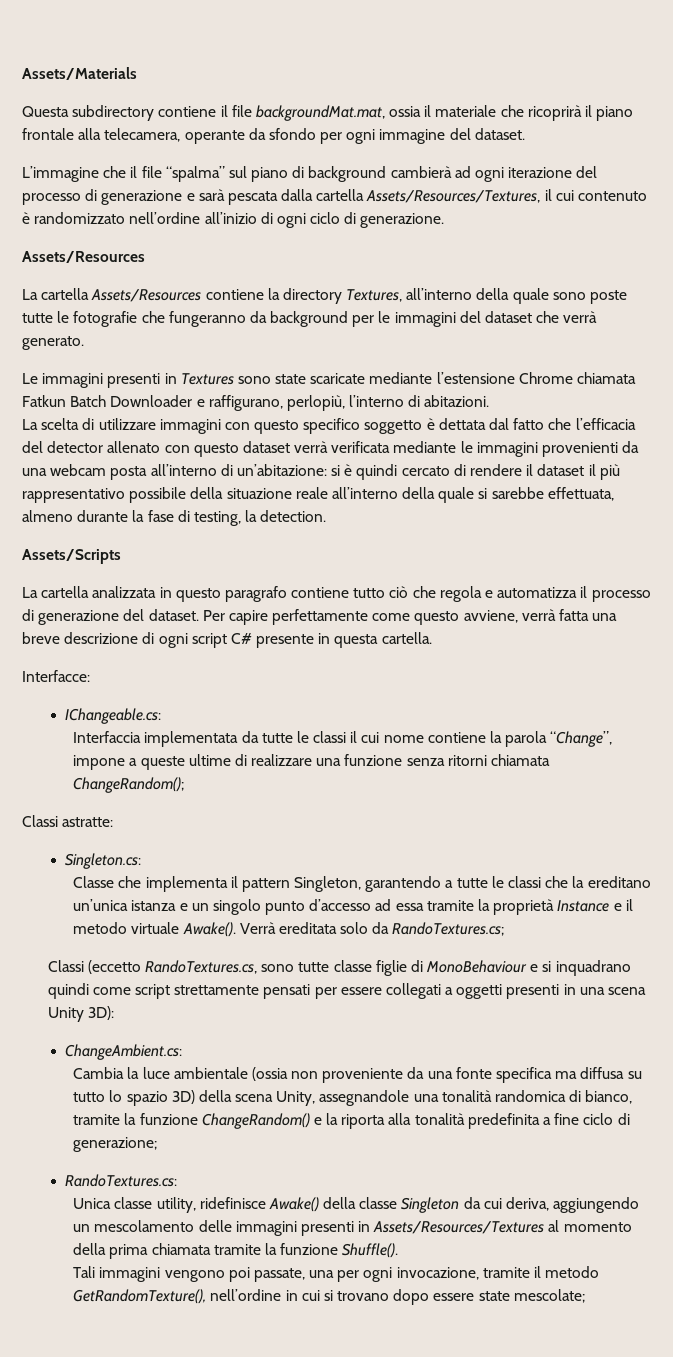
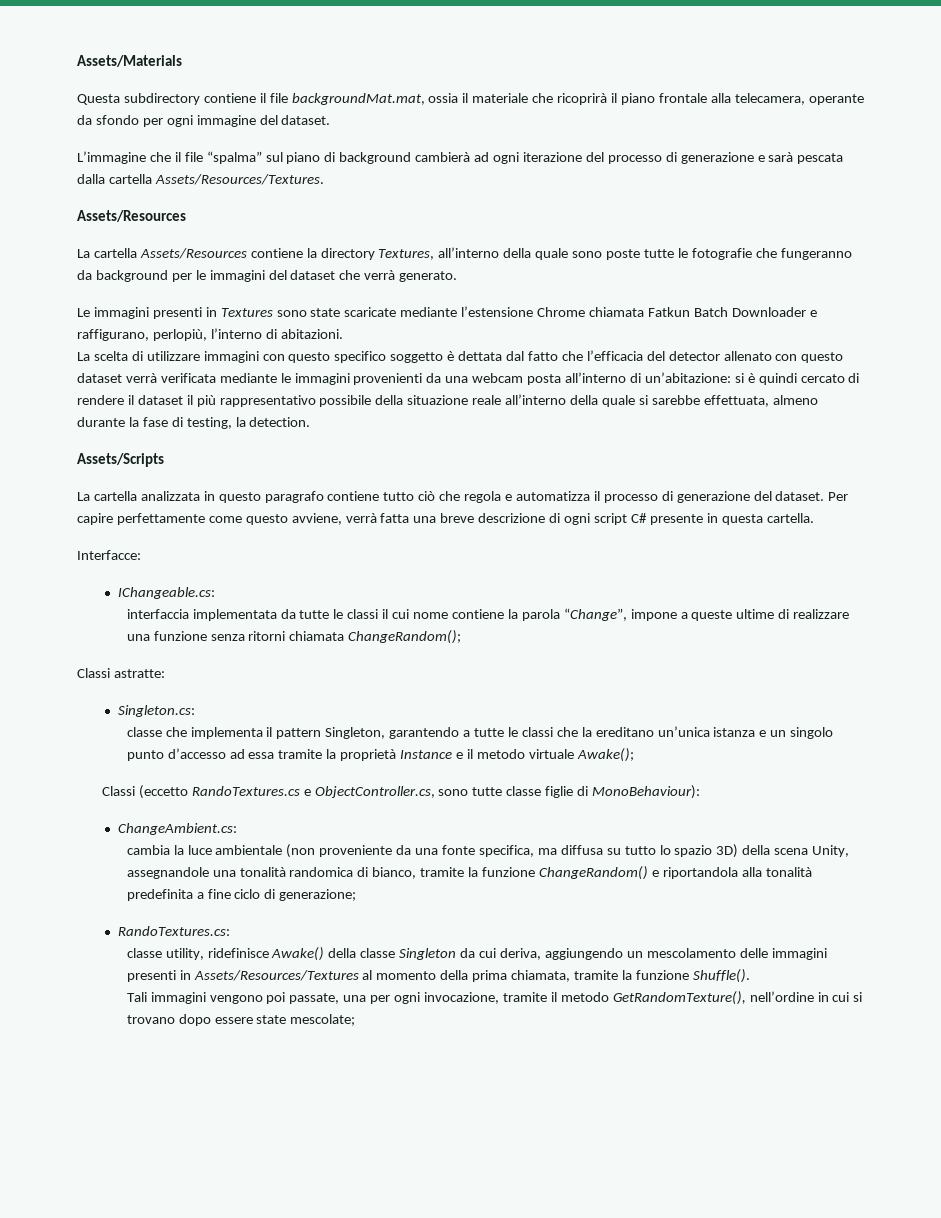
- L’immagine che il file “spalma” sul piano di background cambierà ad ogni iterazione del processo di generazione e sarà pescata dalla cartella Assets/Resources/Textures, il cui contenuto è randomizzato nell’ordine all’inizio di ogni ciclo di generazione.
+ L’immagine che il file “spalma” sul piano di background cambierà ad ogni iterazione del processo di generazione e sarà pescata dalla cartella Assets/Resources/Textures.
- Interfaccia implementata da tutte le classi il cui nome contiene la parola “Change”, impone a queste ultime di realizzare una funzione senza ritorni chiamata ChangeRandom();
+ interfaccia implementata da tutte le classi il cui nome contiene la parola “Change”, impone a queste ultime di realizzare una funzione senza ritorni chiamata ChangeRandom();
- Classe che implementa il pattern Singleton, garantendo a tutte le classi che la ereditano un’unica istanza e un singolo punto d’accesso ad essa tramite la proprietà Instance e il metodo virtuale Awake(). Verrà ereditata solo da RandoTextures.cs;
+ classe che implementa il pattern Singleton, garantendo a tutte le classi che la ereditano un’unica istanza e un singolo punto d’accesso ad essa tramite la proprietà Instance e il metodo virtuale Awake();
- Classi (eccetto RandoTextures.cs, sono tutte classe figlie di MonoBehaviour e si inquadrano quindi come script strettamente pensati per essere collegati a oggetti presenti in una scena Unity 3D):
+ Classi (eccetto RandoTextures.cs e ObjectController.cs, sono tutte classe figlie di MonoBehaviour):
- Cambia la luce ambientale (ossia non proveniente da una fonte specifica ma diffusa su tutto lo spazio 3D) della scena Unity, assegnandole una tonalità randomica di bianco, tramite la funzione ChangeRandom() e la riporta alla tonalità predefinita a fine ciclo di generazione;
+ cambia la luce ambientale (non proveniente da una fonte specifica, ma diffusa su tutto lo spazio 3D) della scena Unity, assegnandole una tonalità randomica di bianco, tramite la funzione ChangeRandom() e riportandola alla tonalità predefinita a fine ciclo di generazione;
- Unica classe utility, ridefinisce Awake() della classe Singleton da cui deriva, aggiungendo un mescolamento delle immagini presenti in Assets/Resources/Textures al momento della prima chiamata tramite la funzione Shuffle().
+ classe utility, ridefinisce Awake() della classe Singleton da cui deriva, aggiungendo un mescolamento delle immagini presenti in Assets/Resources/Textures al momento della prima chiamata, tramite la funzione Shuffle().

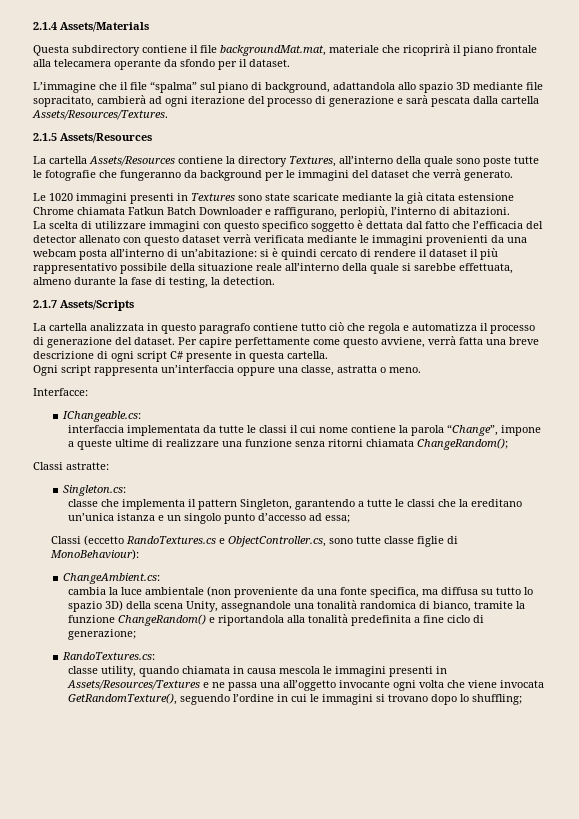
- Assets/Materials
+ 2.1.4 Assets/Materials
- Questa subdirectory contiene il file backgroundMat.mat, ossia il materiale che ricoprirà il piano frontale alla telecamera, operante da sfondo per ogni immagine del dataset.
+ Questa subdirectory contiene il file backgroundMat.mat, materiale che ricoprirà il piano frontale alla telecamera operante da sfondo per il dataset.
- L’immagine che il file “spalma” sul piano di background cambierà ad ogni iterazione del processo di generazione e sarà pescata dalla cartella Assets/Resources/Textures.
- Assets/Resources
+ L’immagine che il file “spalma” sul piano di background, adattandola allo spazio 3D mediante file sopracitato, cambierà ad ogni iterazione del processo di generazione e sarà pescata dalla cartella Assets/Resources/Textures.
+ 2.1.5 Assets/Resources
- Le immagini presenti in Textures sono state scaricate mediante l’estensione Chrome chiamata Fatkun Batch Downloader e raffigurano, perlopiù, l’interno di abitazioni.
+ Le 1020 immagini presenti in Textures sono state scaricate mediante la già citata estensione Chrome chiamata Fatkun Batch Downloader e raffigurano, perlopiù, l’interno di abitazioni.
- Assets/Scripts
+ 2.1.7 Assets/Scripts
+ Ogni script rappresenta un’interfaccia oppure una classe, astratta o meno.
- classe che implementa il pattern Singleton, garantendo a tutte le classi che la ereditano un’unica istanza e un singolo punto d’accesso ad essa tramite la proprietà Instance e il metodo virtuale Awake();
+ classe che implementa il pattern Singleton, garantendo a tutte le classi che la ereditano un’unica istanza e un singolo punto d’accesso ad essa;
- classe utility, ridefinisce Awake() della classe Singleton da cui deriva, aggiungendo un mescolamento delle immagini presenti in Assets/Resources/Textures al momento della prima chiamata, tramite la funzione Shuffle().
- Tali immagini vengono poi passate, una per ogni invocazione, tramite il metodo GetRandomTexture(), nell’ordine in cui si trovano dopo essere state mescolate;
+ classe utility, quando chiamata in causa mescola le immagini presenti in Assets/Resources/Textures e ne passa una all’oggetto invocante ogni volta che viene invocata GetRandomTexture(), seguendo l’ordine in cui le immagini si trovano dopo lo shuffling;

